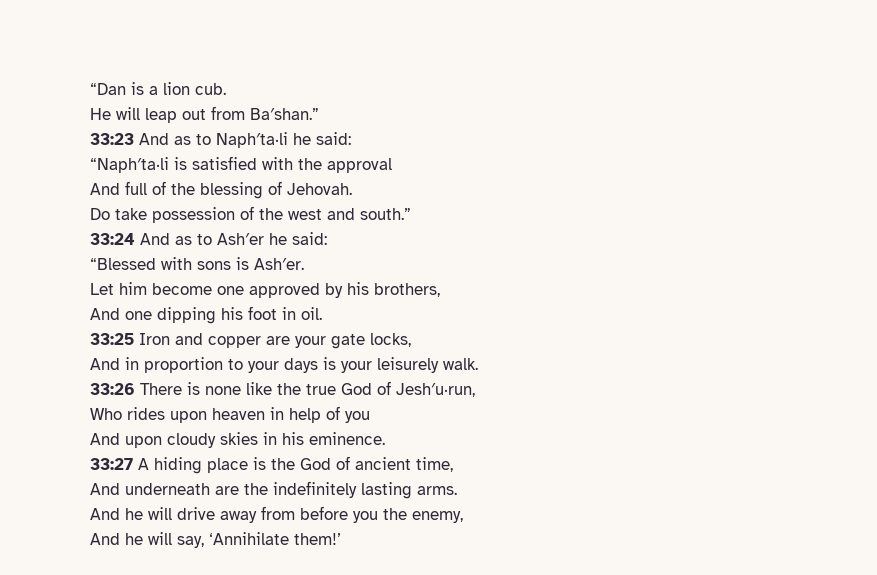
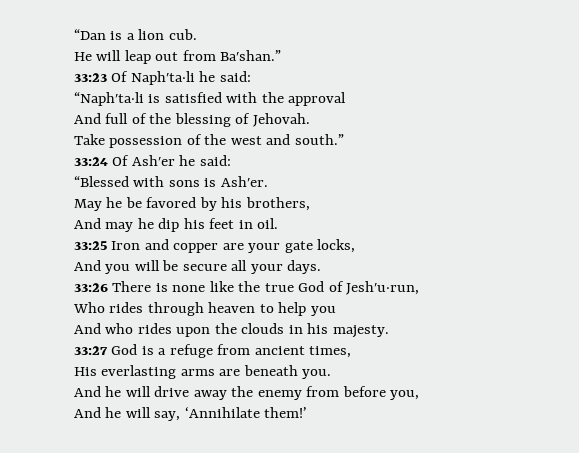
- 33:23 And as to Naph′ta·li he said:
+ 33:23 Of Naph′ta·li he said:
- Do take possession of the west and south.”
+ Take possession of the west and south.”
- 33:24 And as to Ash′er he said:
+ 33:24 Of Ash′er he said:
- Let him become one approved by his brothers,
+ May he be favored by his brothers,
- And one dipping his foot in oil.
+ And may he dip his feet in oil.
- And in proportion to your days is your leisurely walk.
+ And you will be secure all your days.
- Who rides upon heaven in help of you
- And upon cloudy skies in his eminence.
+ Who rides through heaven to help you
+ And who rides upon the clouds in his majesty.
- 33:27 A hiding place is the God of ancient time,
- And underneath are the indefinitely lasting arms.
+ 33:27 God is a refuge from ancient times,
+ His everlasting arms are beneath you.
- And he will drive away from before you the enemy,
+ And he will drive away the enemy from before you,

